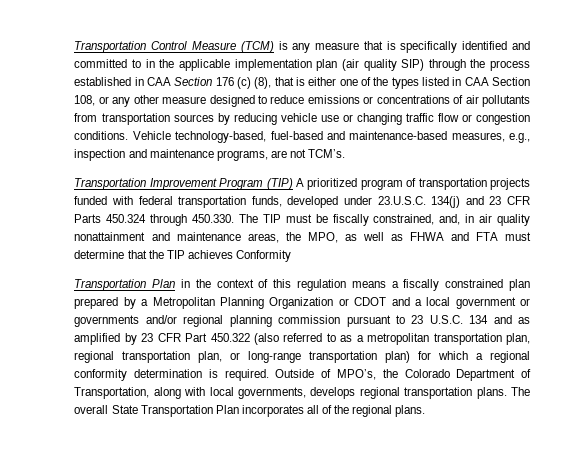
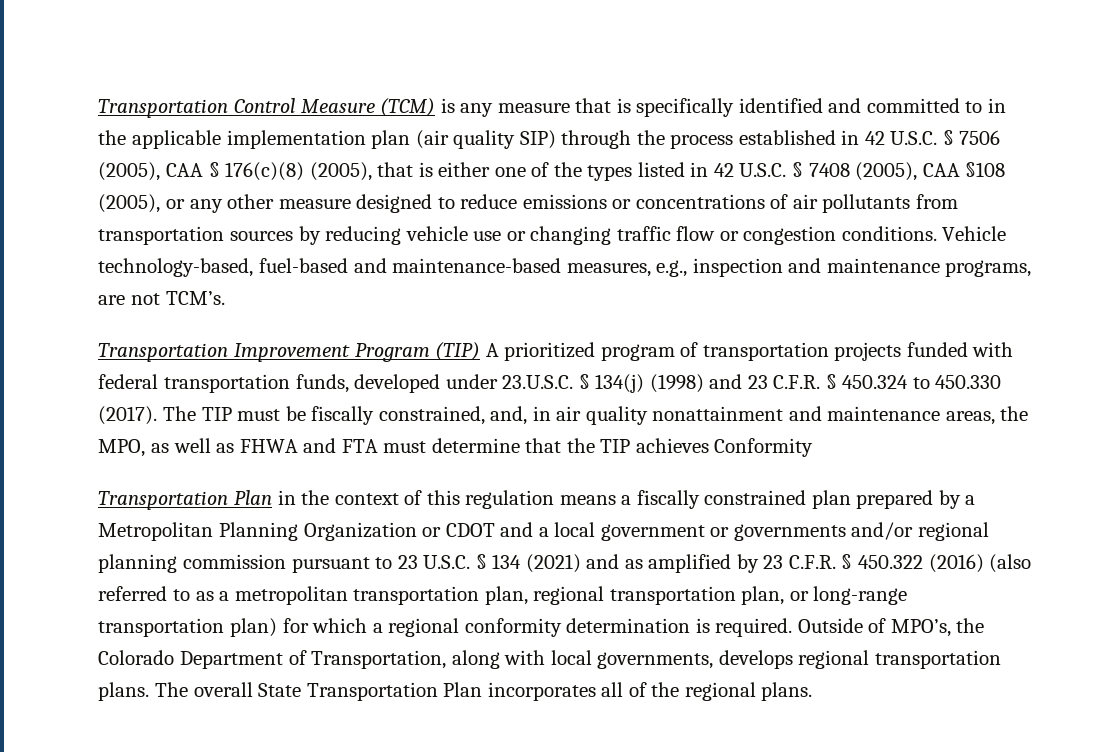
- Transportation Control Measure (TCM) is any measure that is specifically identified and committed to in the applicable implementation plan (air quality SIP) through the process established in CAA Section 176 (c) (8), that is either one of the types listed in CAA Section 108, or any other measure designed to reduce emissions or concentrations of air pollutants from transportation sources by reducing vehicle use or changing traffic flow or congestion conditions.
+ Transportation Control Measure (TCM) is any measure that is specifically identified and committed to in the applicable implementation plan (air quality SIP) through the process established in 42 U.S.C. § 7506 (2005), CAA § 176(c)(8) (2005), that is either one of the types listed in 42 U.S.C. § 7408 (2005), CAA §108 (2005), or any other measure designed to reduce emissions or concentrations of air pollutants from transportation sources by reducing vehicle use or changing traffic flow or congestion conditions.
- Transportation Improvement Program (TIP) A prioritized program of transportation projects funded with federal transportation funds, developed under 23.U.S.C. 134(j) and 23 CFR Parts 450.324 through 450.330. The TIP must be fiscally constrained, and, in air quality nonattainment and maintenance areas, the MPO, as well as FHWA and FTA must determine that the TIP achieves Conformity
+ Transportation Improvement Program (TIP) A prioritized program of transportation projects funded with federal transportation funds, developed under 23.U.S.C. § 134(j) (1998) and 23 C.F.R. § 450.324 to 450.330 (2017). The TIP must be fiscally constrained, and, in air quality nonattainment and maintenance areas, the MPO, as well as FHWA and FTA must determine that the TIP achieves Conformity
- Transportation Plan in the context of this regulation means a fiscally constrained plan prepared by a Metropolitan Planning Organization or CDOT and a local government or governments and/or regional planning commission pursuant to 23 U.S.C. 134 and as amplified by 23 CFR Part 450.322 (also referred to as a metropolitan transportation plan, regional transportation plan, or long-range transportation plan) for which a regional conformity determination is required.
+ Transportation Plan in the context of this regulation means a fiscally constrained plan prepared by a Metropolitan Planning Organization or CDOT and a local government or governments and/or regional planning commission pursuant to 23 U.S.C. § 134 (2021) and as amplified by 23 C.F.R. § 450.322 (2016) (also referred to as a metropolitan transportation plan, regional transportation plan, or long-range transportation plan) for which a regional conformity determination is required.

